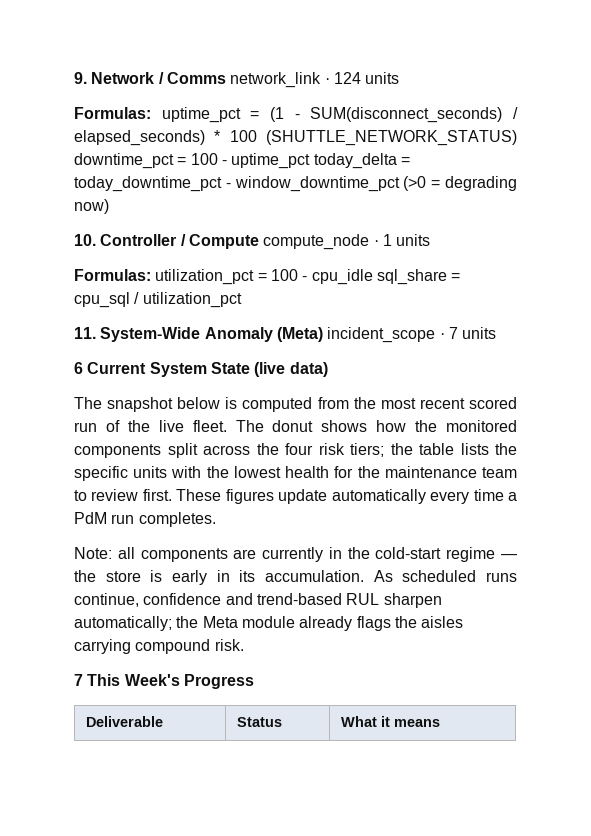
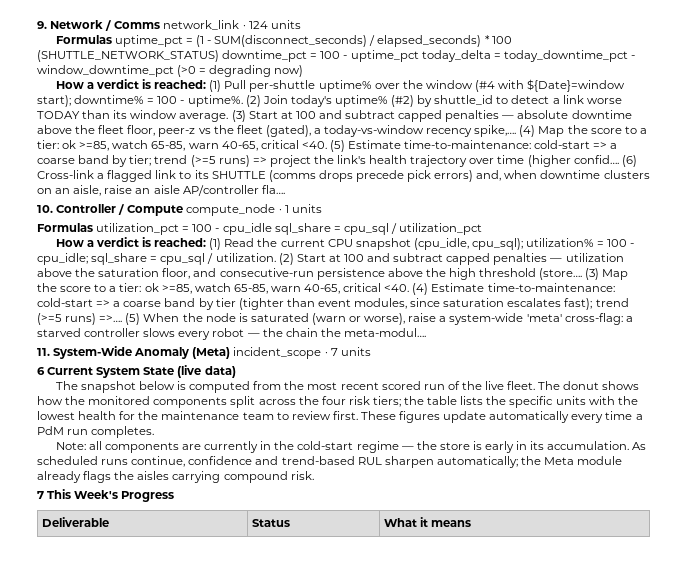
- Formulas: uptime_pct = (1 - SUM(disconnect_seconds) / elapsed_seconds) * 100 (SHUTTLE_NETWORK_STATUS) downtime_pct = 100 - uptime_pct today_delta = today_downtime_pct - window_downtime_pct (>0 = degrading now)
+ Formulas uptime_pct = (1 - SUM(disconnect_seconds) / elapsed_seconds) * 100 (SHUTTLE_NETWORK_STATUS) downtime_pct = 100 - uptime_pct today_delta = today_downtime_pct - window_downtime_pct (>0 = degrading now)
+ How a verdict is reached: (1) Pull per-shuttle uptime% over the window (#4 with ${Date}=window start); downtime% = 100 - uptime%. (2) Join today's uptime% (#2) by shuttle_id to detect a link worse TODAY than its window average. (3) Start at 100 and subtract capped penalties — absolute downtime above the fleet floor, peer-z vs the fleet (gated), a today-vs-window recency spike,…. (4) Map the score to a tier: ok >=85, watch 65-85, warn 40-65, critical <40. (5) Estimate time-to-maintenance: cold-start => a coarse band by tier; trend (>=5 runs) => project the link's health trajectory over time (higher confid…. (6) Cross-link a flagged link to its SHUTTLE (comms drops precede pick errors) and, when downtime clusters on an aisle, raise an aisle AP/controller fla….
- Formulas: utilization_pct = 100 - cpu_idle sql_share = cpu_sql / utilization_pct
+ Formulas utilization_pct = 100 - cpu_idle sql_share = cpu_sql / utilization_pct
+ How a verdict is reached: (1) Read the current CPU snapshot (cpu_idle, cpu_sql); utilization% = 100 - cpu_idle; sql_share = cpu_sql / utilization. (2) Start at 100 and subtract capped penalties — utilization above the saturation floor, and consecutive-run persistence above the high threshold (store…. (3) Map the score to a tier: ok >=85, watch 65-85, warn 40-65, critical <40. (4) Estimate time-to-maintenance: cold-start => a coarse band by tier (tighter than event modules, since saturation escalates fast); trend (>=5 runs) =>…. (5) When the node is saturated (warn or worse), raise a system-wide 'meta' cross-flag: a starved controller slows every robot — the chain the meta-modul….

